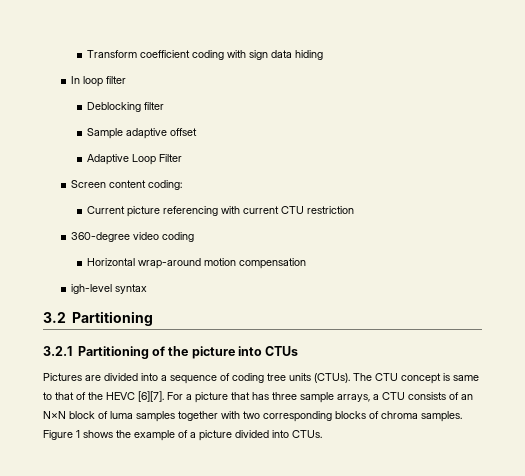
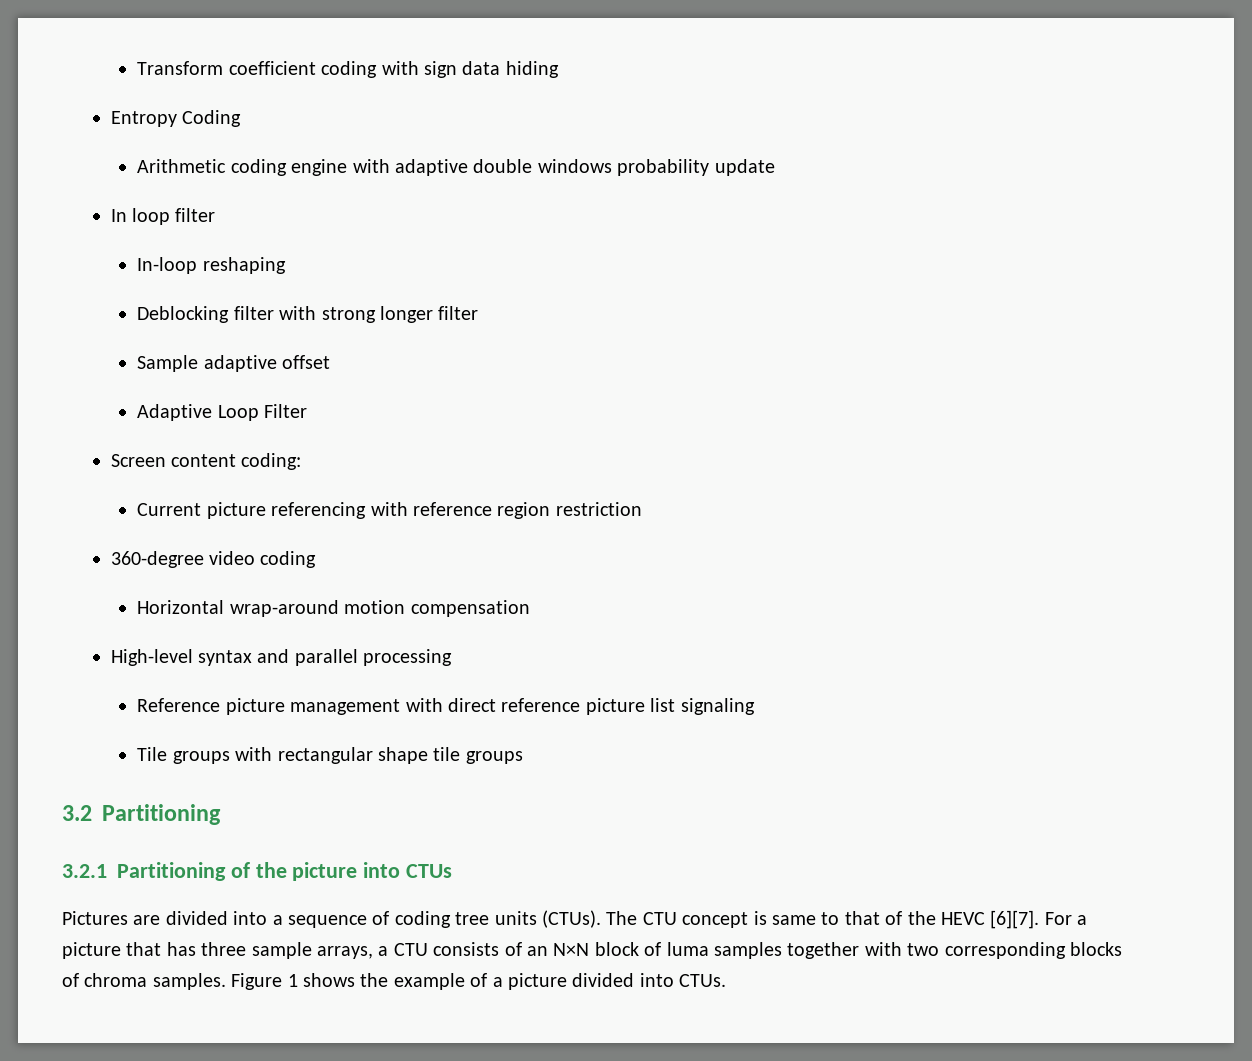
+ Entropy Coding
+ Arithmetic coding engine with adaptive double windows probability update
+ In-loop reshaping
- Deblocking filter
+ Deblocking filter with strong longer filter
- Current picture referencing with current CTU restriction
+ Current picture referencing with reference region restriction
- igh-level syntax
+ High-level syntax and parallel processing
+ Reference picture management with direct reference picture list signaling
+ Tile groups with rectangular shape tile groups

